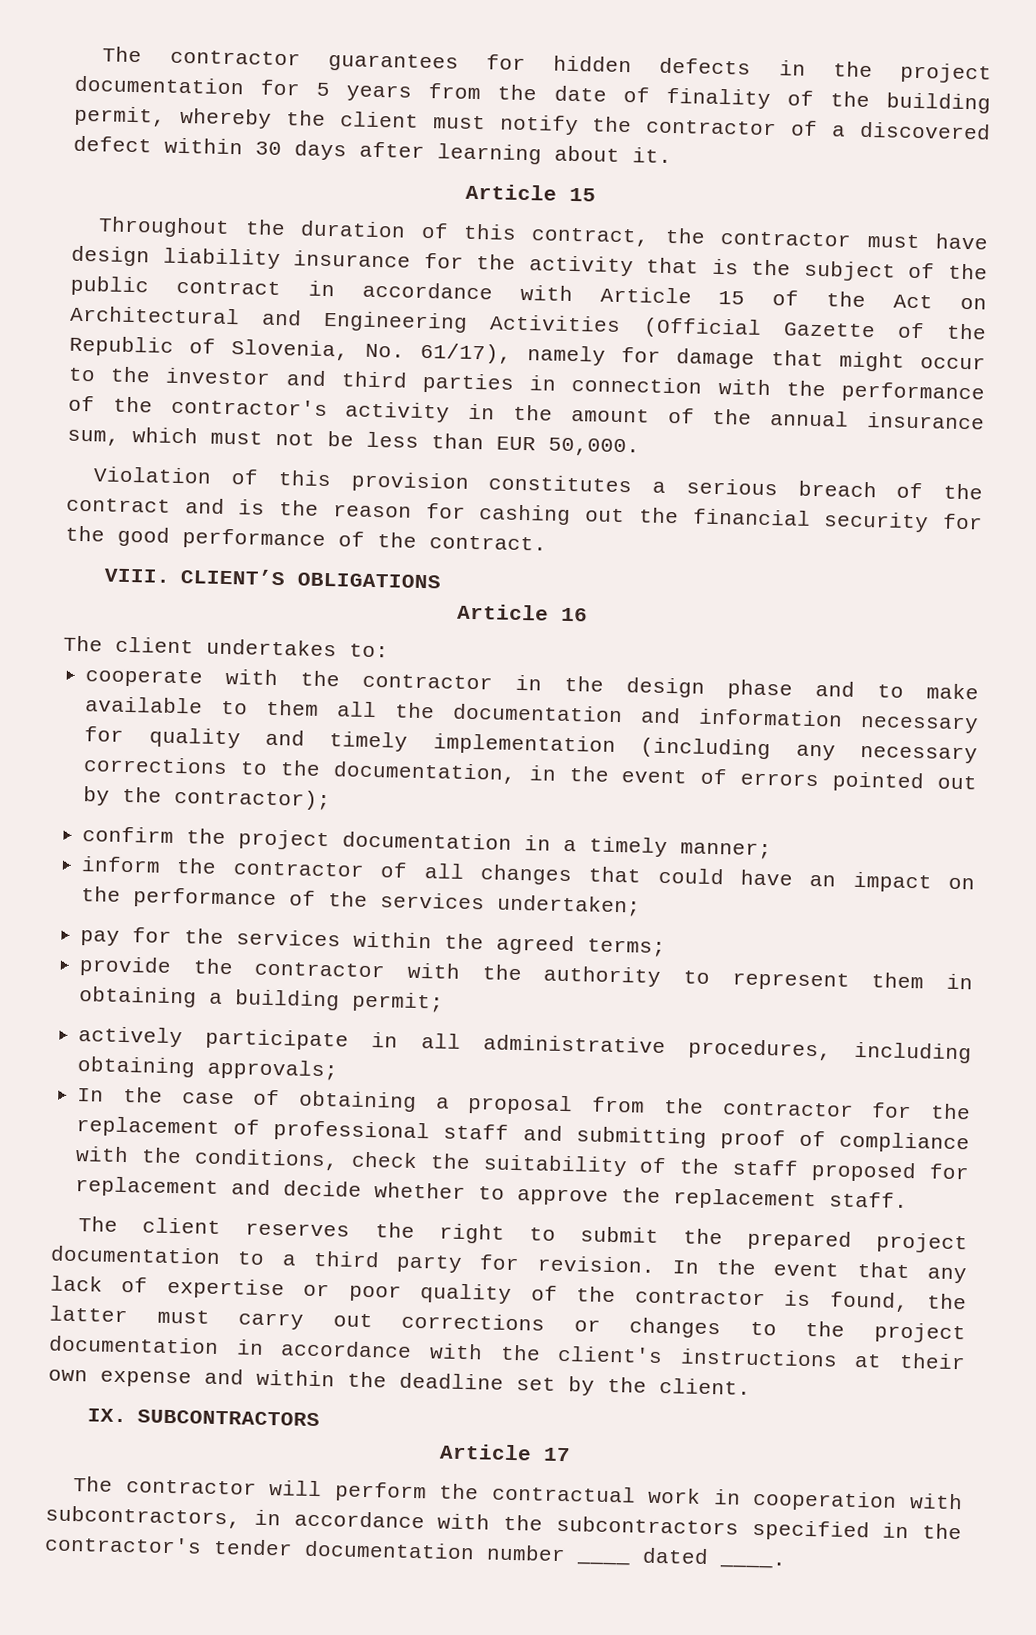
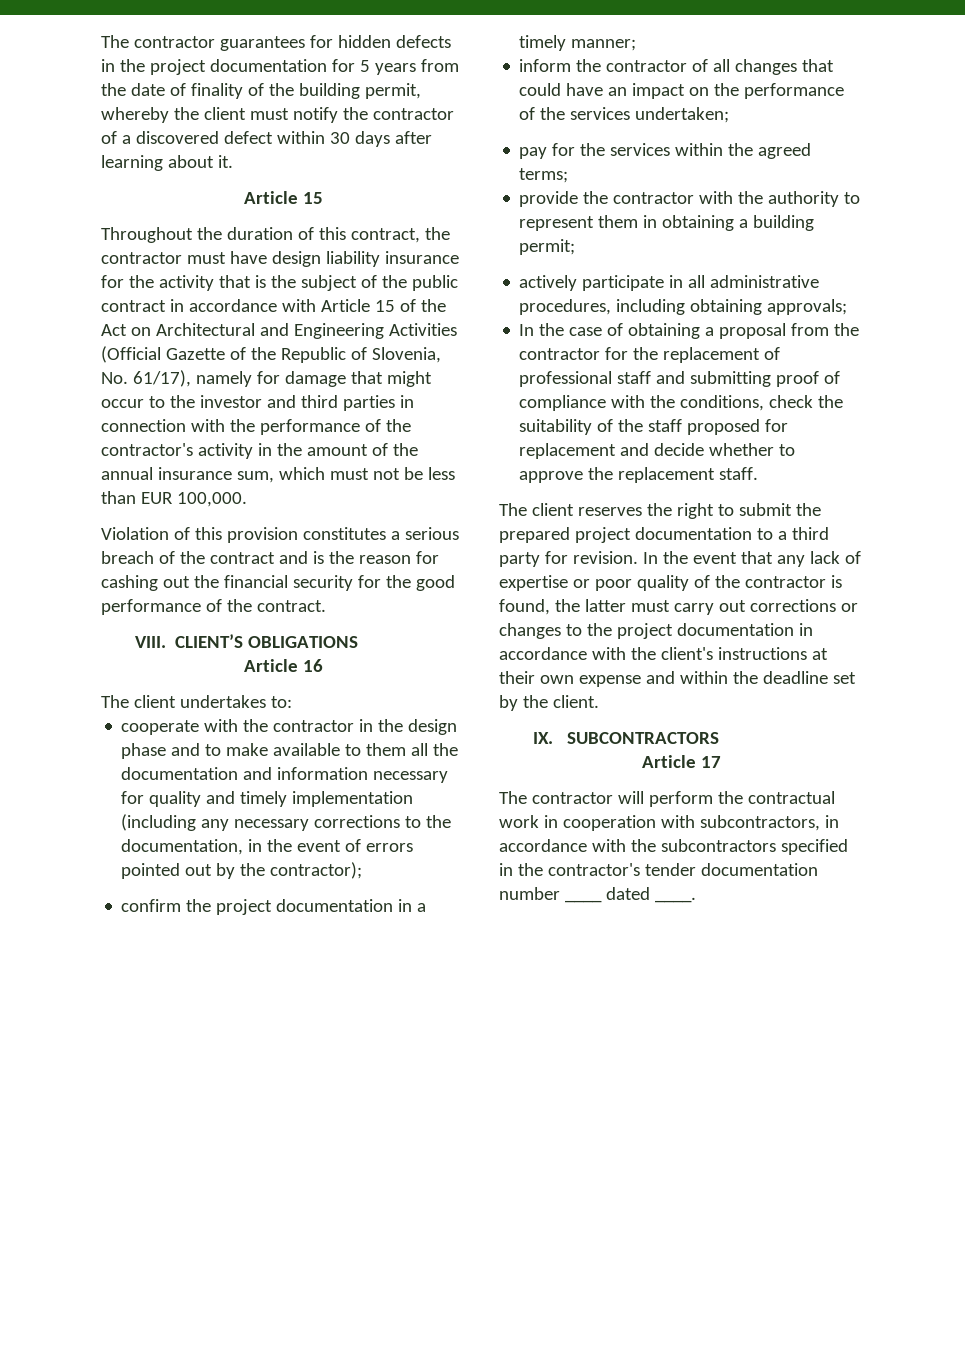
- Throughout the duration of this contract, the contractor must have design liability insurance for the activity that is the subject of the public contract in accordance with Article 15 of the Act on Architectural and Engineering Activities (Official Gazette of the Republic of Slovenia, No. 61/17), namely for damage that might occur to the investor and third parties in connection with the performance of the contractor's activity in the amount of the annual insurance sum, which must not be less than EUR 50,000.
+ Throughout the duration of this contract, the contractor must have design liability insurance for the activity that is the subject of the public contract in accordance with Article 15 of the Act on Architectural and Engineering Activities (Official Gazette of the Republic of Slovenia, No. 61/17), namely for damage that might occur to the investor and third parties in connection with the performance of the contractor's activity in the amount of the annual insurance sum, which must not be less than EUR 100,000.

